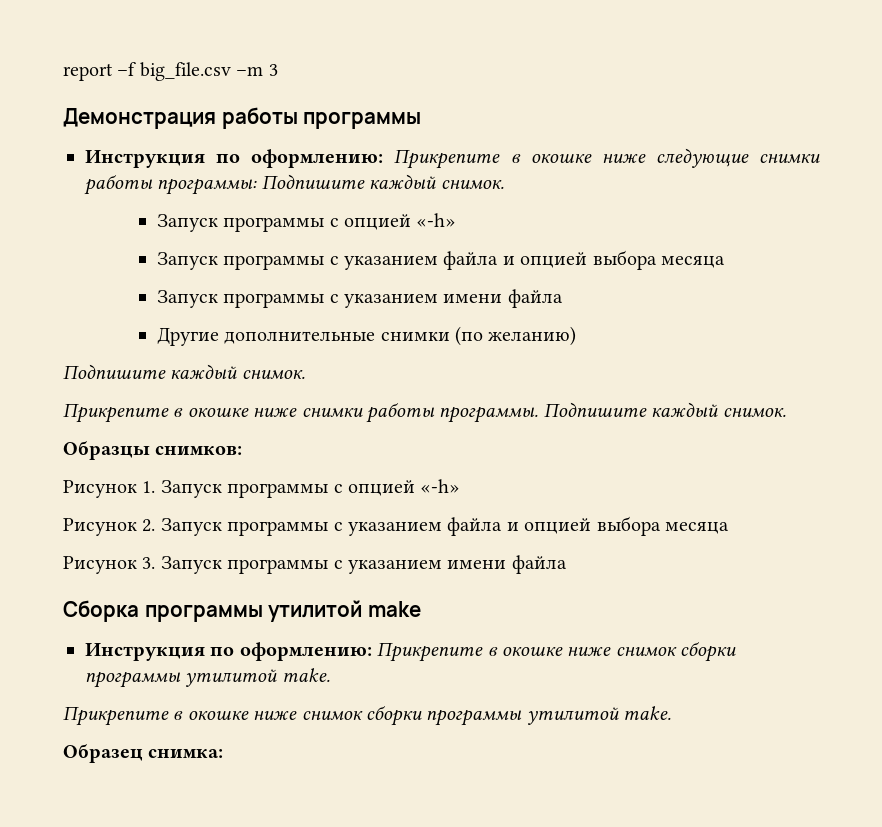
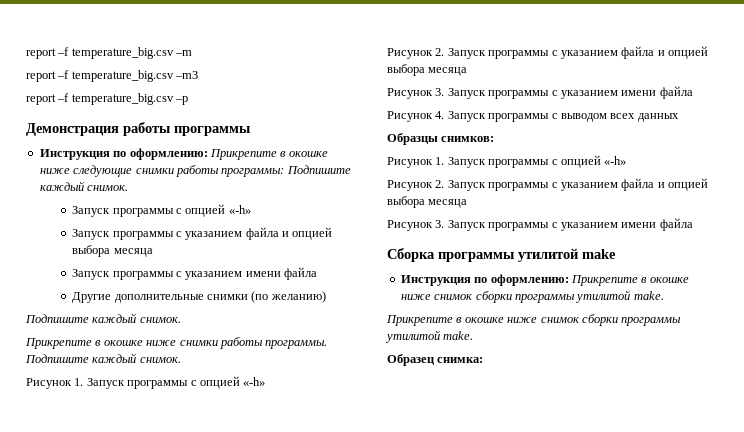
- report –f big_file.csv –m 3
+ report –f temperature_big.csv –m
+ report –f temperature_big.csv –m3
+ report –f temperature_big.csv –p
  Прикрепите в окошке ниже снимки работы программы. Подпишите каждый снимок.
+ Рисунок 1. Запуск программы с опцией «-h»
+ Рисунок 2. Запуск программы с указанием файла и опцией выбора месяца
+ Рисунок 3. Запуск программы с указанием имени файла
+ Рисунок 4. Запуск программы с выводом всех данных

